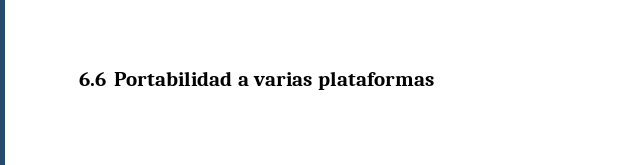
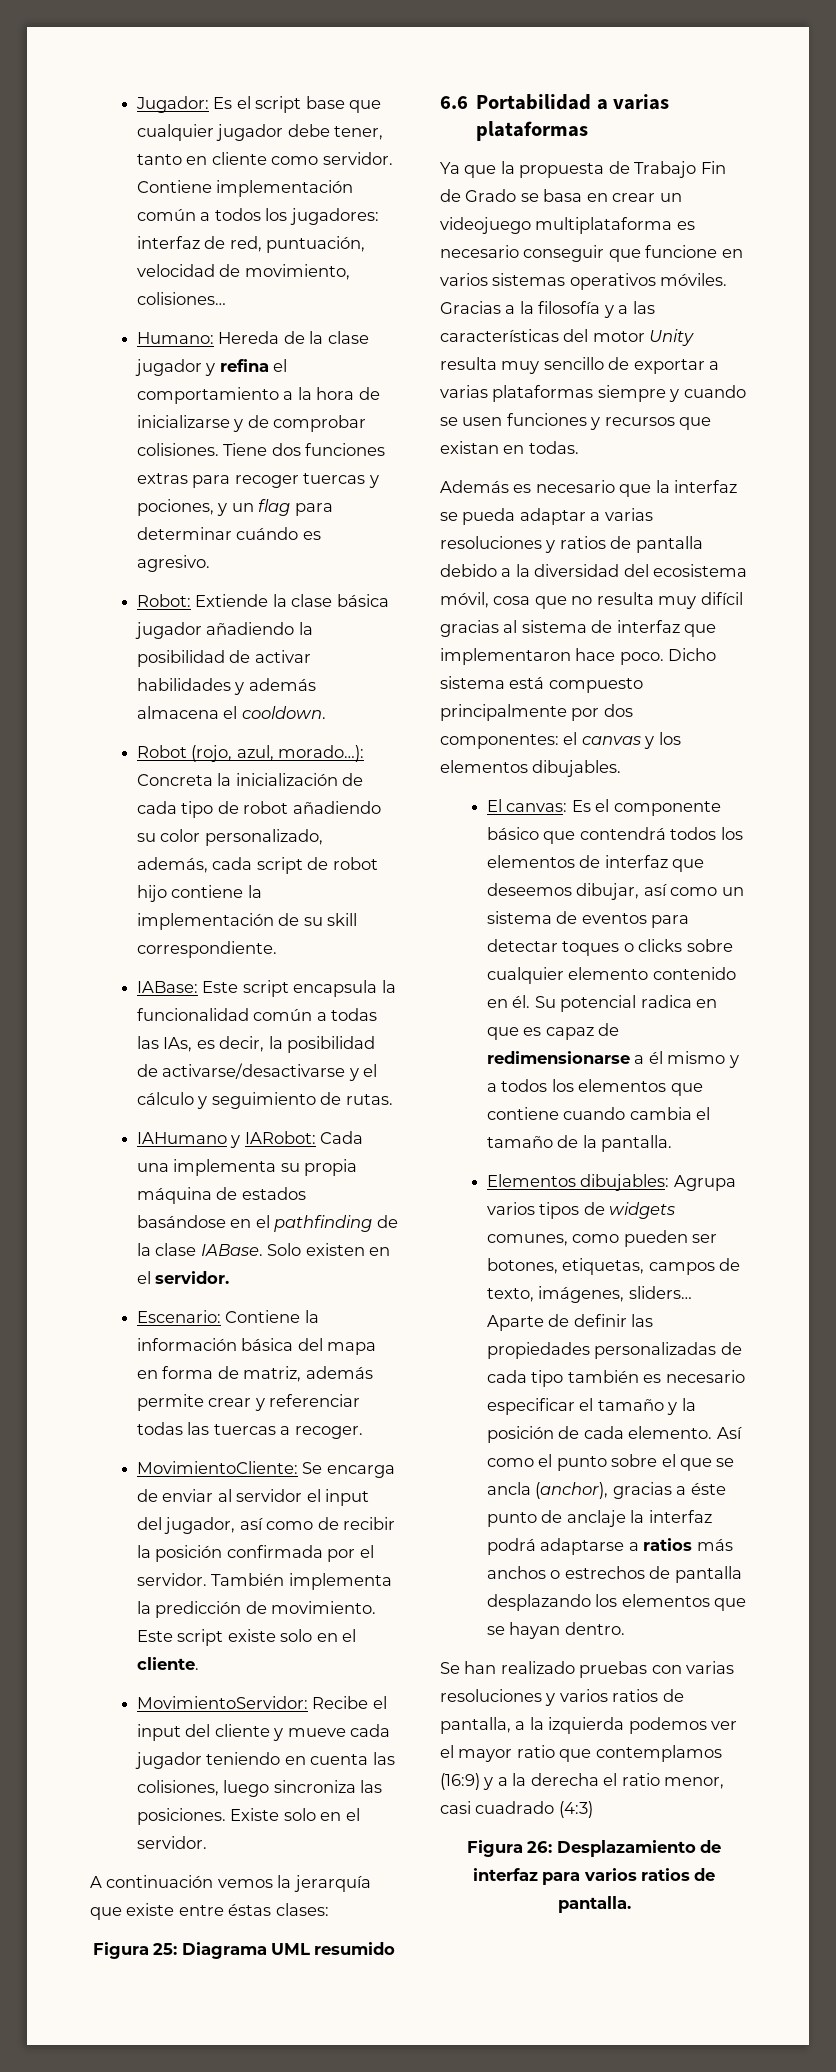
+ Jugador: Es el script base que cualquier jugador debe tener, tanto en cliente como servidor. Contiene implementación común a todos los jugadores: interfaz de red, puntuación, velocidad de movimiento, colisiones…
+ Humano: Hereda de la clase jugador y refina el comportamiento a la hora de inicializarse y de comprobar colisiones. Tiene dos funciones extras para recoger tuercas y pociones, y un flag para determinar cuándo es agresivo.
+ Robot: Extiende la clase básica jugador añadiendo la posibilidad de activar habilidades y además almacena el cooldown.
+ Robot (rojo, azul, morado…): Concreta la inicialización de cada tipo de robot añadiendo su color personalizado, además, cada script de robot hijo contiene la implementación de su skill correspondiente.
+ IABase: Este script encapsula la funcionalidad común a todas las IAs, es decir, la posibilidad de activarse/desactivarse y el cálculo y seguimiento de rutas.
+ IAHumano y IARobot: Cada una implementa su propia máquina de estados basándose en el pathfinding de la clase IABase. Solo existen en el servidor.
+ Escenario: Contiene la información básica del mapa en forma de matriz, además permite crear y referenciar todas las tuercas a recoger.
+ MovimientoCliente: Se encarga de enviar al servidor el input del jugador, así como de recibir la posición confirmada por el servidor. También implementa la predicción de movimiento. Este script existe solo en el cliente.
+ MovimientoServidor: Recibe el input del cliente y mueve cada jugador teniendo en cuenta las colisiones, luego sincroniza las posiciones. Existe solo en el servidor.
+ A continuación vemos la jerarquía que existe entre éstas clases:
+ Figura 25: Diagrama UML resumido
+ Ya que la propuesta de Trabajo Fin de Grado se basa en crear un videojuego multiplataforma es necesario conseguir que funcione en varios sistemas operativos móviles. Gracias a la filosofía y a las características del motor Unity resulta muy sencillo de exportar a varias plataformas siempre y cuando se usen funciones y recursos que existan en todas.
+ Además es necesario que la interfaz se pueda adaptar a varias resoluciones y ratios de pantalla debido a la diversidad del ecosistema móvil, cosa que no resulta muy difícil gracias al sistema de interfaz que implementaron hace poco. Dicho sistema está compuesto principalmente por dos componentes: el canvas y los elementos dibujables.
+ El canvas: Es el componente básico que contendrá todos los elementos de interfaz que deseemos dibujar, así como un sistema de eventos para detectar toques o clicks sobre cualquier elemento contenido en él. Su potencial radica en que es capaz de redimensionarse a él mismo y a todos los elementos que contiene cuando cambia el tamaño de la pantalla.
+ Elementos dibujables: Agrupa varios tipos de widgets comunes, como pueden ser botones, etiquetas, campos de texto, imágenes, sliders… Aparte de definir las propiedades personalizadas de cada tipo también es necesario especificar el tamaño y la posición de cada elemento. Así como el punto sobre el que se ancla (anchor), gracias a éste punto de anclaje la interfaz podrá adaptarse a ratios más anchos o estrechos de pantalla desplazando los elementos que se hayan dentro.
+ Se han realizado pruebas con varias resoluciones y varios ratios de pantalla, a la izquierda podemos ver el mayor ratio que contemplamos (16:9) y a la derecha el ratio menor, casi cuadrado (4:3)
+ Figura 26: Desplazamiento de interfaz para varios ratios de pantalla.

